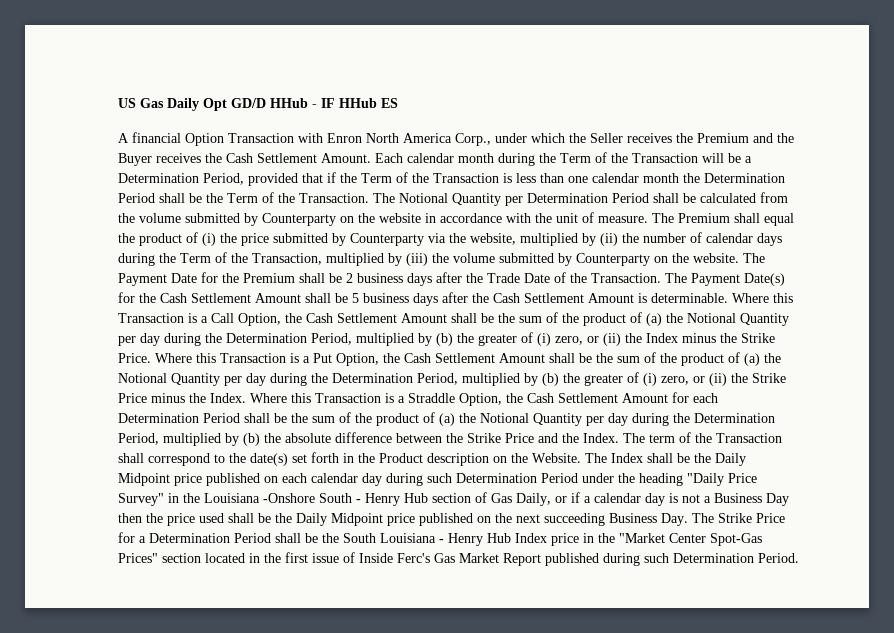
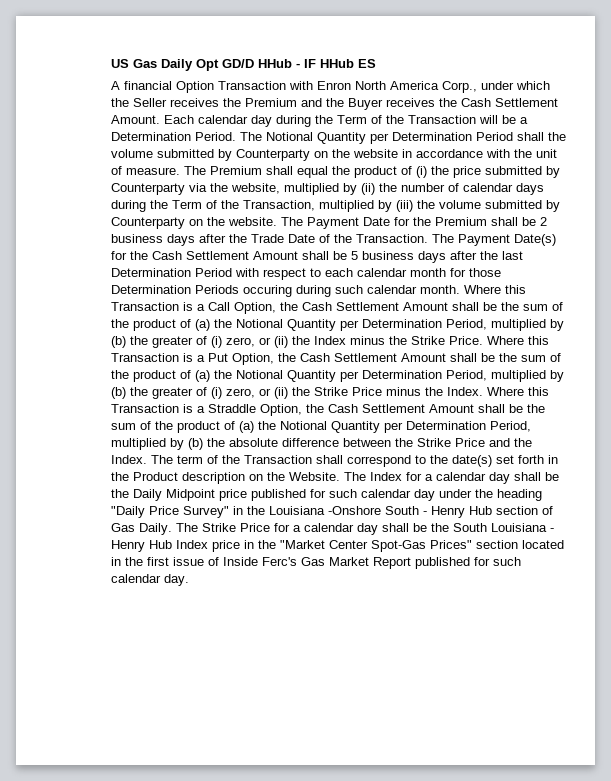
- Each calendar month during the Term of the Transaction will be a Determination Period, provided that if the Term of the Transaction is less than one calendar month the Determination Period shall be the Term of the Transaction.
+ Each calendar day during the Term of the Transaction will be a Determination Period.
- The Notional Quantity per Determination Period shall be calculated from the volume submitted by Counterparty on the website in accordance with the unit of measure.
+ The Notional Quantity per Determination Period shall the volume submitted by Counterparty on the website in accordance with the unit of measure.
- The Payment Date(s) for the Cash Settlement Amount shall be 5 business days after the Cash Settlement Amount is determinable.
+ The Payment Date(s) for the Cash Settlement Amount shall be 5 business days after the last Determination Period with respect to each calendar month for those Determination Periods occuring during such calendar month.
- Where this Transaction is a Call Option, the Cash Settlement Amount shall be the sum of the product of (a) the Notional Quantity per day during the Determination Period, multiplied by (b) the greater of (i) zero, or (ii) the Index minus the Strike Price.
+ Where this Transaction is a Call Option, the Cash Settlement Amount shall be the sum of the product of (a) the Notional Quantity per Determination Period, multiplied by (b) the greater of (i) zero, or (ii) the Index minus the Strike Price.
- Where this Transaction is a Put Option, the Cash Settlement Amount shall be the sum of the product of (a) the Notional Quantity per day during the Determination Period, multiplied by (b) the greater of (i) zero, or (ii) the Strike Price minus the Index.
+ Where this Transaction is a Put Option, the Cash Settlement Amount shall be the sum of the product of (a) the Notional Quantity per Determination Period, multiplied by (b) the greater of (i) zero, or (ii) the Strike Price minus the Index.
- Where this Transaction is a Straddle Option, the Cash Settlement Amount for each Determination Period shall be the sum of the product of (a) the Notional Quantity per day during the Determination Period, multiplied by (b) the absolute difference between the Strike Price and the Index.
+ Where this Transaction is a Straddle Option, the Cash Settlement Amount shall be the sum of the product of (a) the Notional Quantity per Determination Period, multiplied by (b) the absolute difference between the Strike Price and the Index.
- The Index shall be the Daily Midpoint price published on each calendar day during such Determination Period under the heading "Daily Price Survey" in the Louisiana -Onshore South - Henry Hub section of Gas Daily, or if a calendar day is not a Business Day then the price used shall be the Daily Midpoint price published on the next succeeding Business Day. The Strike Price for a Determination Period shall be the South Louisiana - Henry Hub Index price in the "Market Center Spot-Gas Prices" section located in the first issue of Inside Ferc's Gas Market Report published during such Determination Period.
+ The Index for a calendar day shall be the Daily Midpoint price published for such calendar day under the heading "Daily Price Survey" in the Louisiana -Onshore South - Henry Hub section of Gas Daily. The Strike Price for a calendar day shall be the South Louisiana - Henry Hub Index price in the "Market Center Spot-Gas Prices" section located in the first issue of Inside Ferc's Gas Market Report published for such calendar day.

